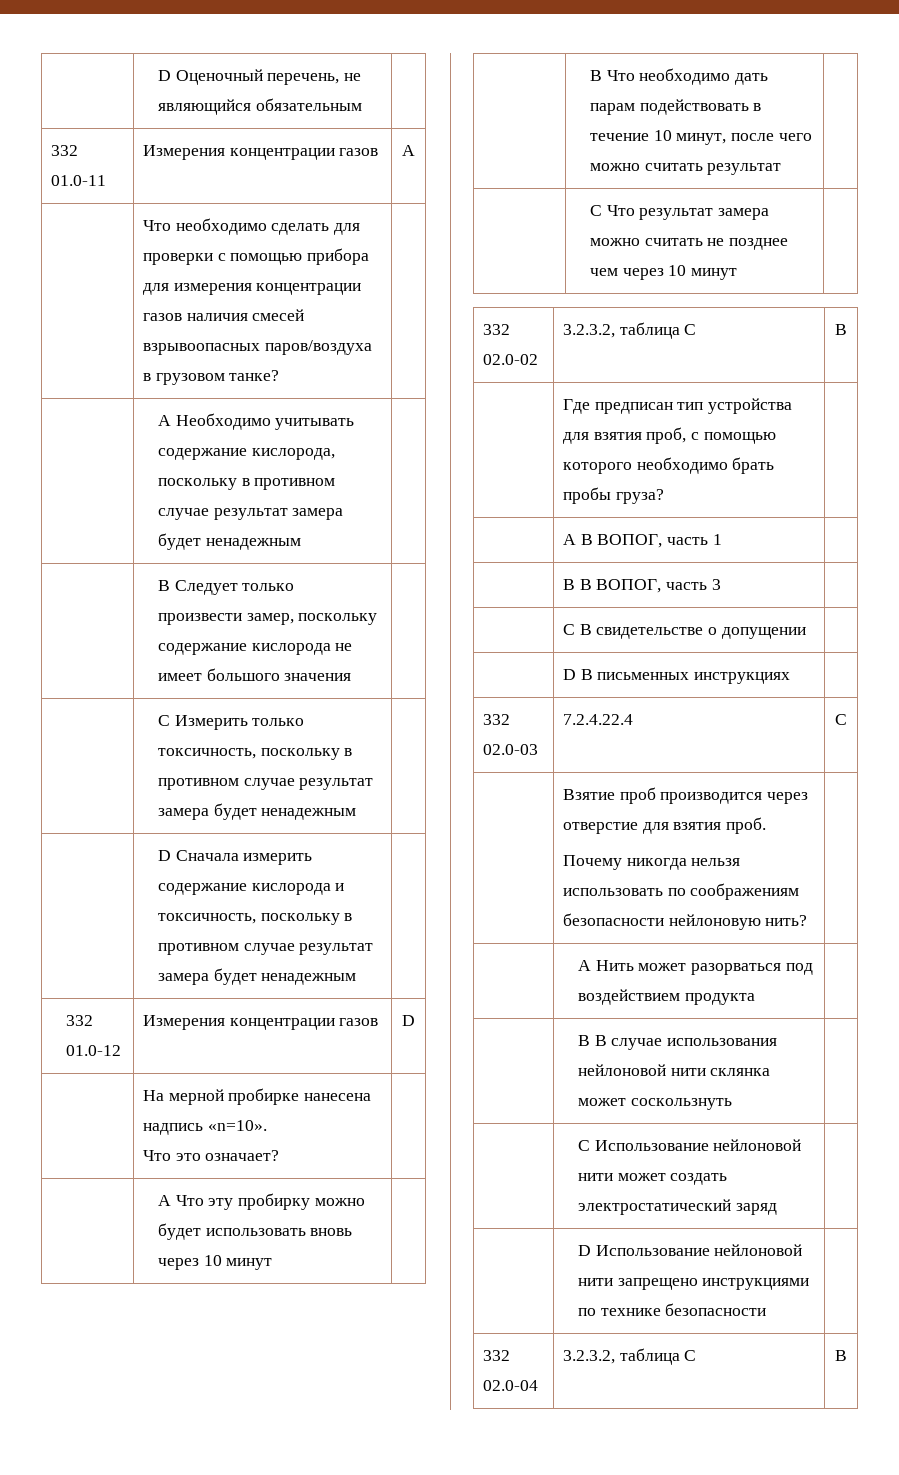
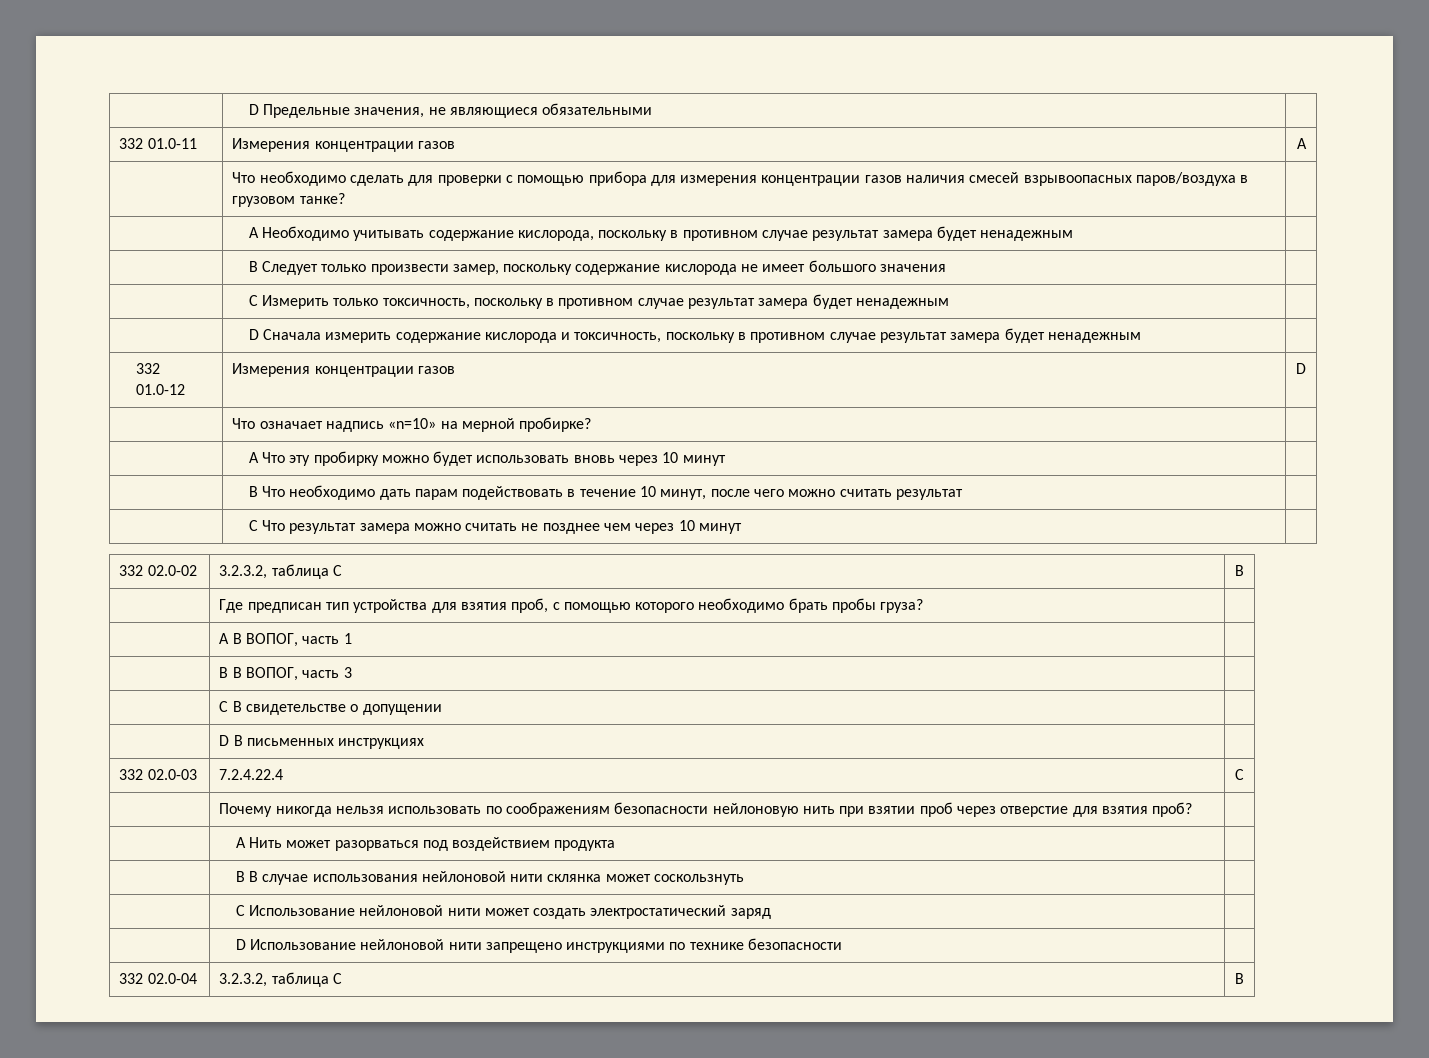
- | D Оценочный перечень, не являющийся обязательным |
+ | D Предельные значения, не являющиеся обязательными |
- | На мерной пробирке нанесена надпись «n=10».
- Что это означает? |
+ | Что означает надпись «n=10» на мерной пробирке? |
- | Взятие проб производится через отверстие для взятия проб.
- Почему никогда нельзя использовать по соображениям безопасности нейлоновую нить? |
+ | Почему никогда нельзя использовать по соображениям безопасности нейлоновую нить при взятии проб через отверстие для взятия проб? |

